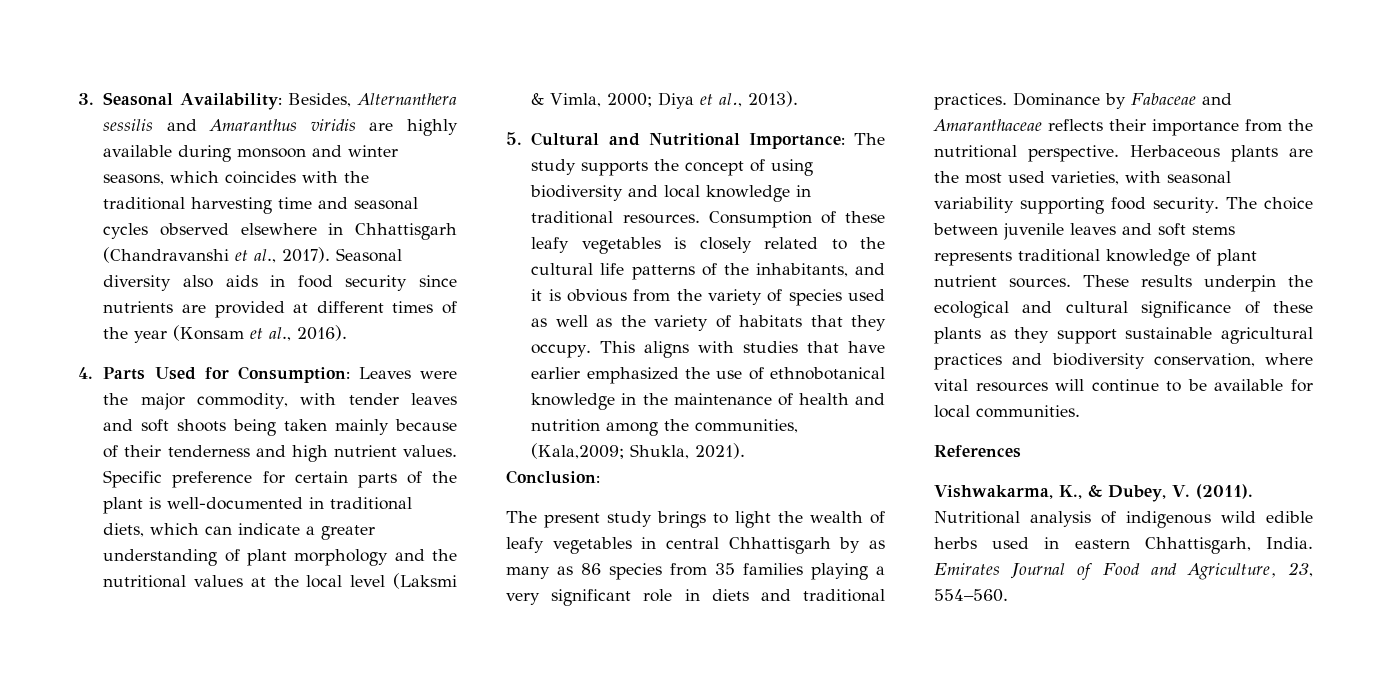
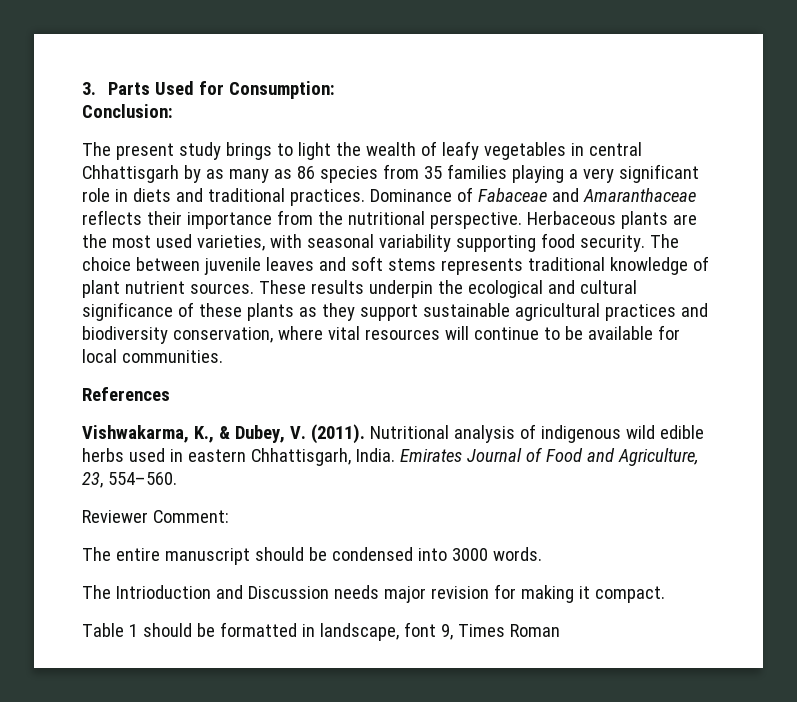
- 3. Seasonal Availability: Besides, Alternanthera sessilis and Amaranthus viridis are highly available during monsoon and winter seasons, which coincides with the traditional harvesting time and seasonal cycles observed elsewhere in Chhattisgarh (Chandravanshi et al., 2017). Seasonal diversity also aids in food security since nutrients are provided at different times of the year (Konsam et al., 2016).
- 4. Parts Used for Consumption: Leaves were the major commodity, with tender leaves and soft shoots being taken mainly because of their tenderness and high nutrient values. Specific preference for certain parts of the plant is well-documented in traditional diets, which can indicate a greater understanding of plant morphology and the nutritional values at the local level (Laksmi & Vimla, 2000; Diya et al., 2013).
- 5. Cultural and Nutritional Importance: The study supports the concept of using biodiversity and local knowledge in traditional resources. Consumption of these leafy vegetables is closely related to the cultural life patterns of the inhabitants, and it is obvious from the variety of species used as well as the variety of habitats that they occupy. This aligns with studies that have earlier emphasized the use of ethnobotanical knowledge in the maintenance of health and nutrition among the communities, (Kala,2009; Shukla, 2021).
+ 3. Parts Used for Consumption:
- Dominance by Fabaceae and Amaranthaceae reflects their importance from the nutritional perspective.
+ Dominance of Fabaceae and Amaranthaceae reflects their importance from the nutritional perspective.
+ Reviewer Comment:
+ The entire manuscript should be condensed into 3000 words.
+ The Intrioduction and Discussion needs major revision for making it compact.
+ Table 1 should be formatted in landscape, font 9, Times Roman

